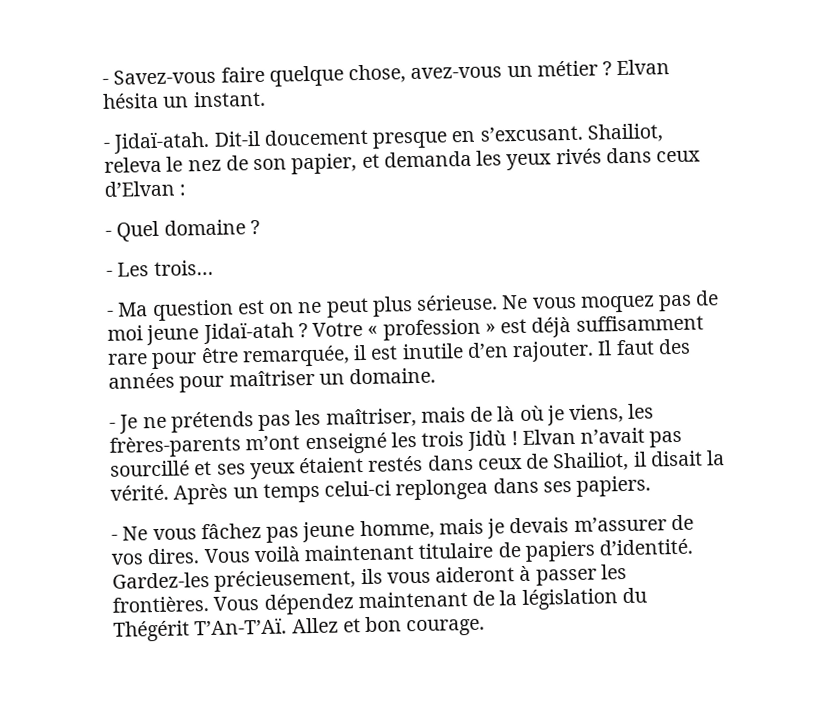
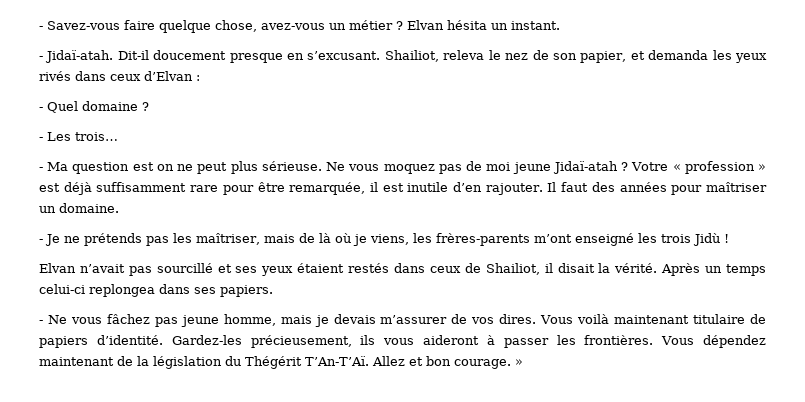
- - Je ne prétends pas les maîtriser, mais de là où je viens, les frères-parents m’ont enseigné les trois Jidù ! Elvan n’avait pas sourcillé et ses yeux étaient restés dans ceux de Shailiot, il disait la vérité.
+ - Je ne prétends pas les maîtriser, mais de là où je viens, les frères-parents m’ont enseigné les trois Jidù !
+ Elvan n’avait pas sourcillé et ses yeux étaient restés dans ceux de Shailiot, il disait la vérité.
- Allez et bon courage.
+ Allez et bon courage. »

